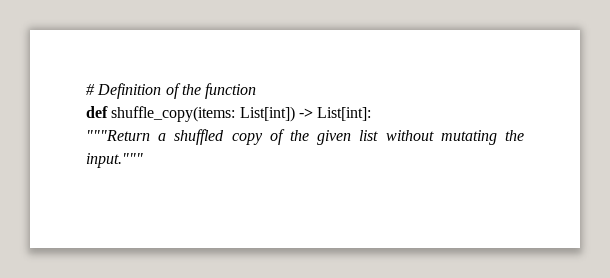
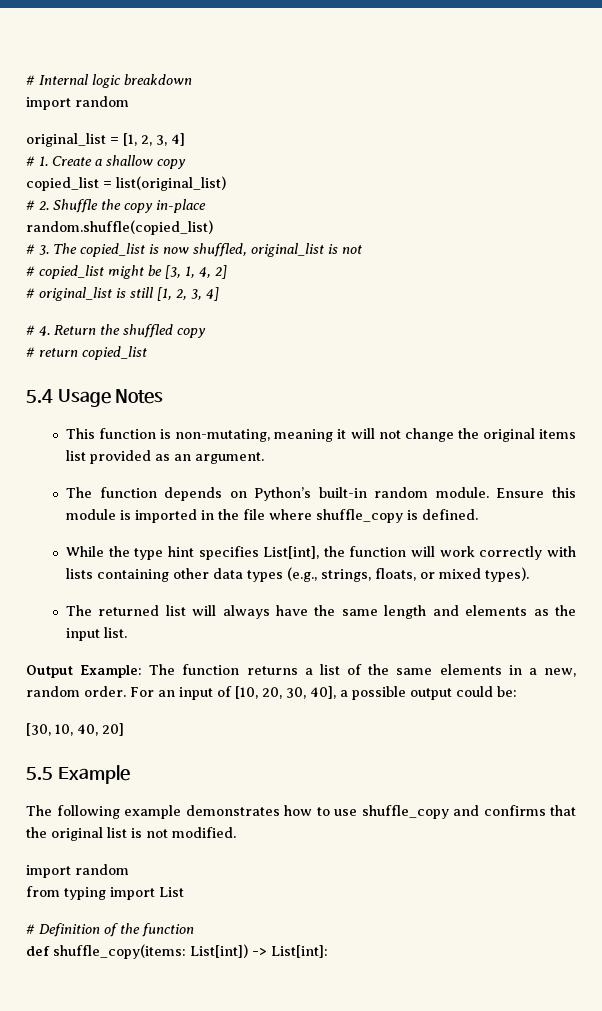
+ # Internal logic breakdown
+ import random
+ original_list = [1, 2, 3, 4]
+ # 1. Create a shallow copy
+ copied_list = list(original_list)
+ # 2. Shuffle the copy in-place
+ random.shuffle(copied_list)
+ # 3. The copied_list is now shuffled, original_list is not
+ # copied_list might be [3, 1, 4, 2]
+ # original_list is still [1, 2, 3, 4]
+ # 4. Return the shuffled copy
+ # return copied_list
+ 5.4 Usage Notes
+ This function is non-mutating, meaning it will not change the original items list provided as an argument.
+ The function depends on Python’s built-in random module. Ensure this module is imported in the file where shuffle_copy is defined.
+ While the type hint specifies List[int], the function will work correctly with lists containing other data types (e.g., strings, floats, or mixed types).
+ The returned list will always have the same length and elements as the input list.
+ Output Example: The function returns a list of the same elements in a new, random order. For an input of [10, 20, 30, 40], a possible output could be:
+ [30, 10, 40, 20]
+ 5.5 Example
+ The following example demonstrates how to use shuffle_copy and confirms that the original list is not modified.
+ import random
+ from typing import List
- """Return a shuffled copy of the given list without mutating the input."""

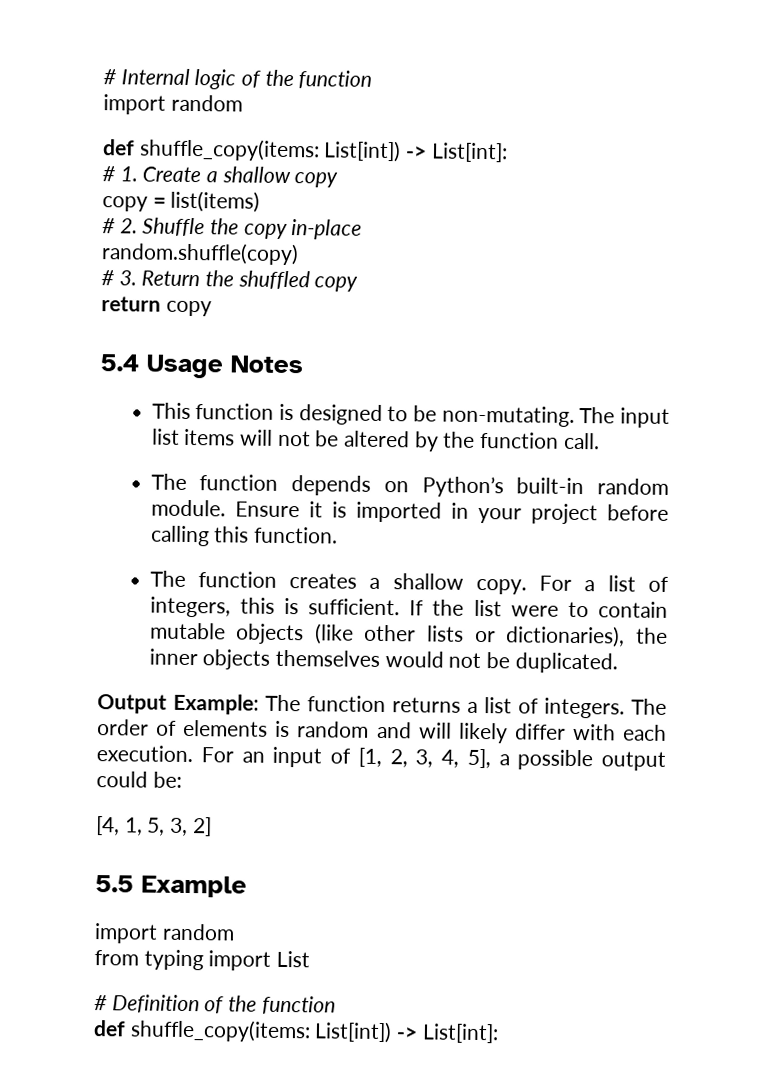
- # Internal logic breakdown
+ # Internal logic of the function
  import random
- original_list = [1, 2, 3, 4]
+ def shuffle_copy(items: List[int]) -> List[int]:
- copied_list = list(original_list)
+ copy = list(items)
- random.shuffle(copied_list)
+ random.shuffle(copy)
- # 3. The copied_list is now shuffled, original_list is not
- # copied_list might be [3, 1, 4, 2]
- # original_list is still [1, 2, 3, 4]
- # 4. Return the shuffled copy
+ # 3. Return the shuffled copy
- # return copied_list
+ return copy
- This function is non-mutating, meaning it will not change the original items list provided as an argument.
+ This function is designed to be non-mutating. The input list items will not be altered by the function call.
- Ensure this module is imported in the file where shuffle_copy is defined.
- While the type hint specifies List[int], the function will work correctly with lists containing other data types (e.g., strings, floats, or mixed types).
- The returned list will always have the same length and elements as the input list.
+ Ensure it is imported in your project before calling this function.
+ The function creates a shallow copy. For a list of integers, this is sufficient. If the list were to contain mutable objects (like other lists or dictionaries), the inner objects themselves would not be duplicated.
- Output Example: The function returns a list of the same elements in a new, random order. For an input of [10, 20, 30, 40], a possible output could be:
+ Output Example: The function returns a list of integers. The order of elements is random and will likely differ with each execution. For an input of [1, 2, 3, 4, 5], a possible output could be:
- [30, 10, 40, 20]
+ [4, 1, 5, 3, 2]
  5.5 Example
- The following example demonstrates how to use shuffle_copy and confirms that the original list is not modified.

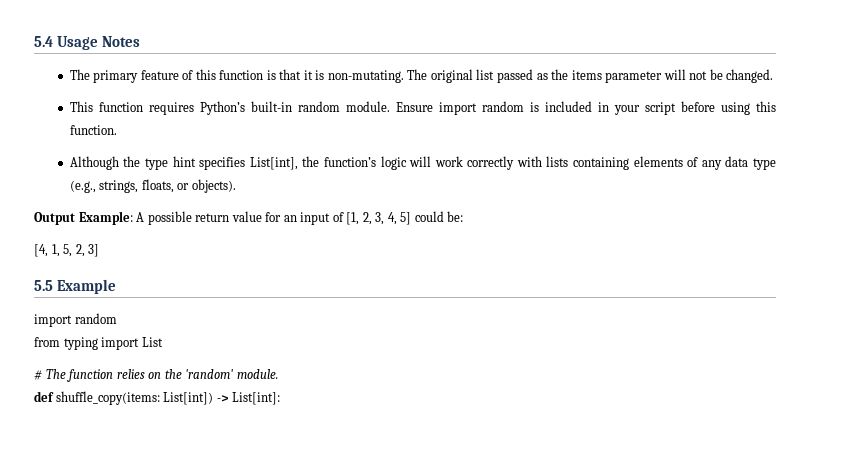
- # Internal logic of the function
- import random
- def shuffle_copy(items: List[int]) -> List[int]:
- # 1. Create a shallow copy
- copy = list(items)
- # 2. Shuffle the copy in-place
- random.shuffle(copy)
- # 3. Return the shuffled copy
- return copy
  5.4 Usage Notes
- This function is designed to be non-mutating. The input list items will not be altered by the function call.
- The function depends on Python’s built-in random module.
+ The primary feature of this function is that it is non-mutating. The original list passed as the items parameter will not be changed.
+ This function requires Python’s built-in random module.
- Ensure it is imported in your project before calling this function.
- The function creates a shallow copy. For a list of integers, this is sufficient. If the list were to contain mutable objects (like other lists or dictionaries), the inner objects themselves would not be duplicated.
- Output Example: The function returns a list of integers. The order of elements is random and will likely differ with each execution. For an input of [1, 2, 3, 4, 5], a possible output could be:
+ Ensure import random is included in your script before using this function.
+ Although the type hint specifies List[int], the function’s logic will work correctly with lists containing elements of any data type (e.g., strings, floats, or objects).
+ Output Example: A possible return value for an input of [1, 2, 3, 4, 5] could be:
- [4, 1, 5, 3, 2]
+ [4, 1, 5, 2, 3]
- # Definition of the function
+ # The function relies on the 'random' module.

